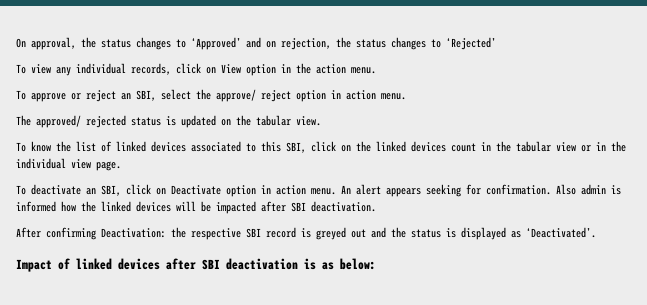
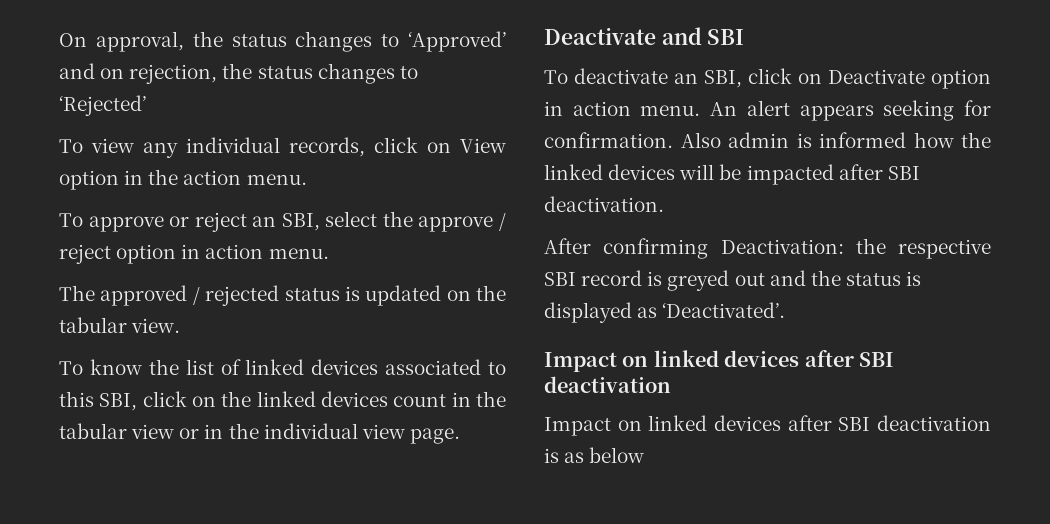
- To approve or reject an SBI, select the approve/ reject option in action menu.
+ To approve or reject an SBI, select the approve / reject option in action menu.
- The approved/ rejected status is updated on the tabular view.
+ The approved / rejected status is updated on the tabular view.
+ Deactivate and SBI
  After confirming Deactivation: the respective SBI record is greyed out and the status is displayed as ‘Deactivated’.
- Impact of linked devices after SBI deactivation is as below:
+ Impact on linked devices after SBI deactivation
+ Impact on linked devices after SBI deactivation is as below

